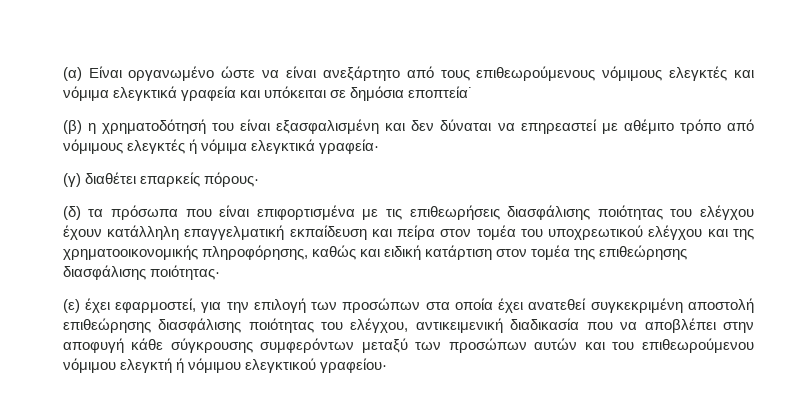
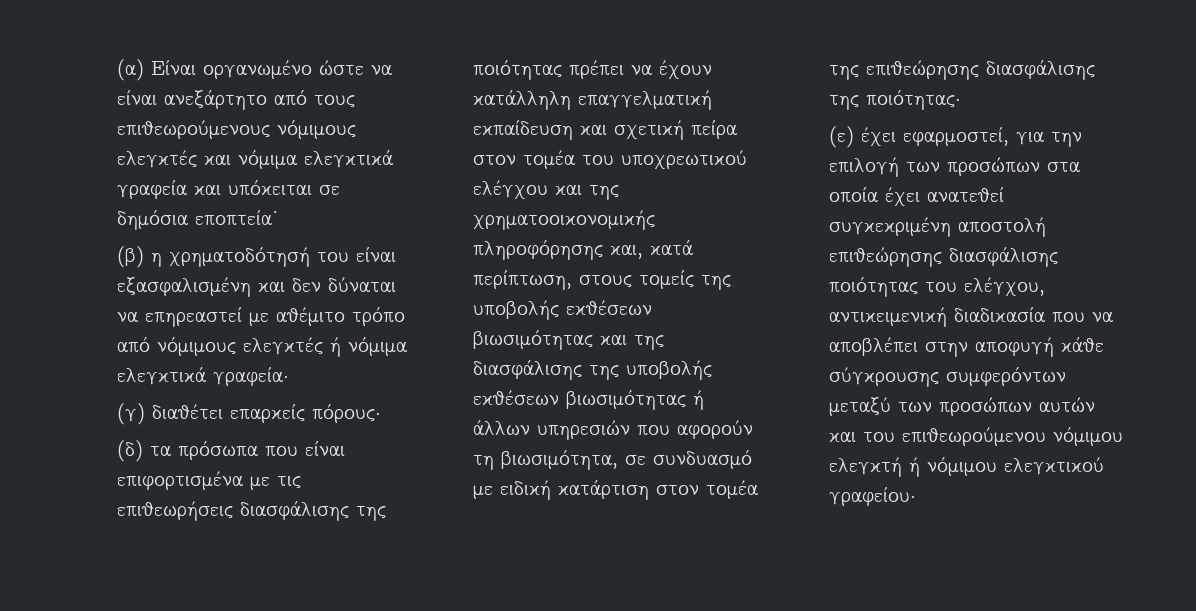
- (δ) τα πρόσωπα που είναι επιφορτισμένα με τις επιθεωρήσεις διασφάλισης ποιότητας του ελέγχου έχουν κατάλληλη επαγγελματική εκπαίδευση και πείρα στον τομέα του υποχρεωτικού ελέγχου και της χρηματοοικονομικής πληροφόρησης, καθώς και ειδική κατάρτιση στον τομέα της επιθεώρησης διασφάλισης ποιότητας·
+ (δ) τα πρόσωπα που είναι επιφορτισμένα με τις επιθεωρήσεις διασφάλισης της ποιότητας πρέπει να έχουν κατάλληλη επαγγελματική εκπαίδευση και σχετική πείρα στον τομέα του υποχρεωτικού ελέγχου και της χρηματοοικονομικής πληροφόρησης και, κατά περίπτωση, στους τομείς της υποβολής εκθέσεων βιωσιμότητας και της διασφάλισης της υποβολής εκθέσεων βιωσιμότητας ή άλλων υπηρεσιών που αφορούν τη βιωσιμότητα, σε συνδυασμό με ειδική κατάρτιση στον τομέα της επιθεώρησης διασφάλισης της ποιότητας·

